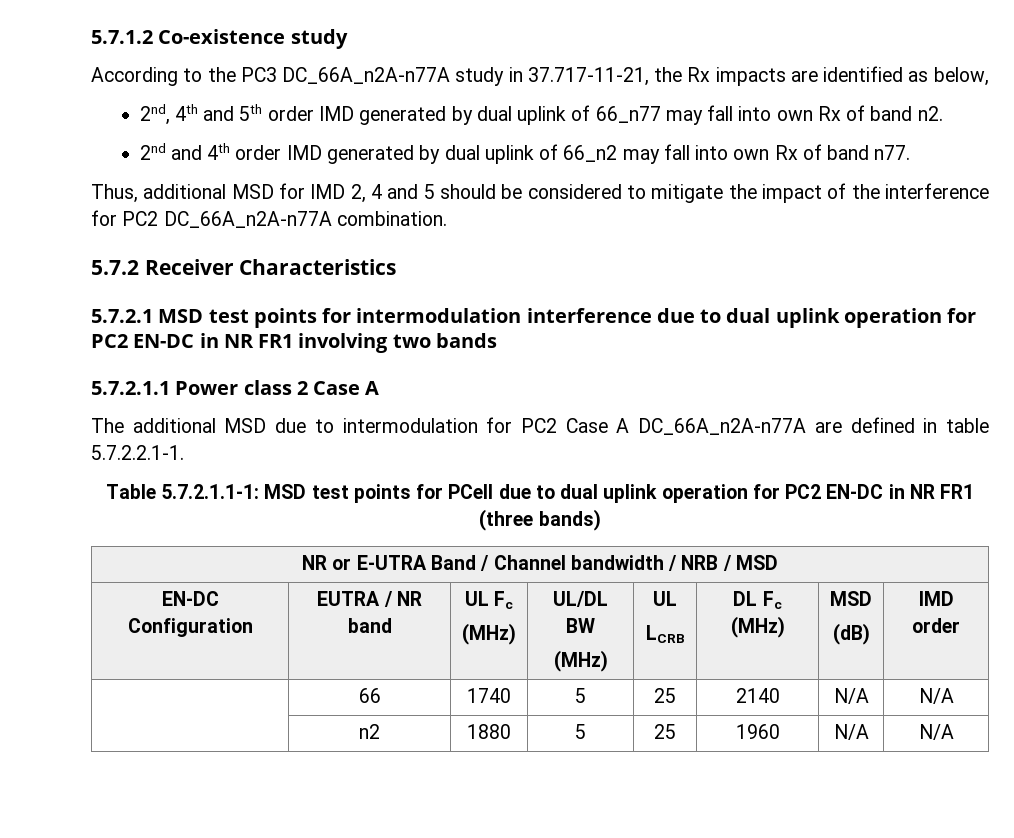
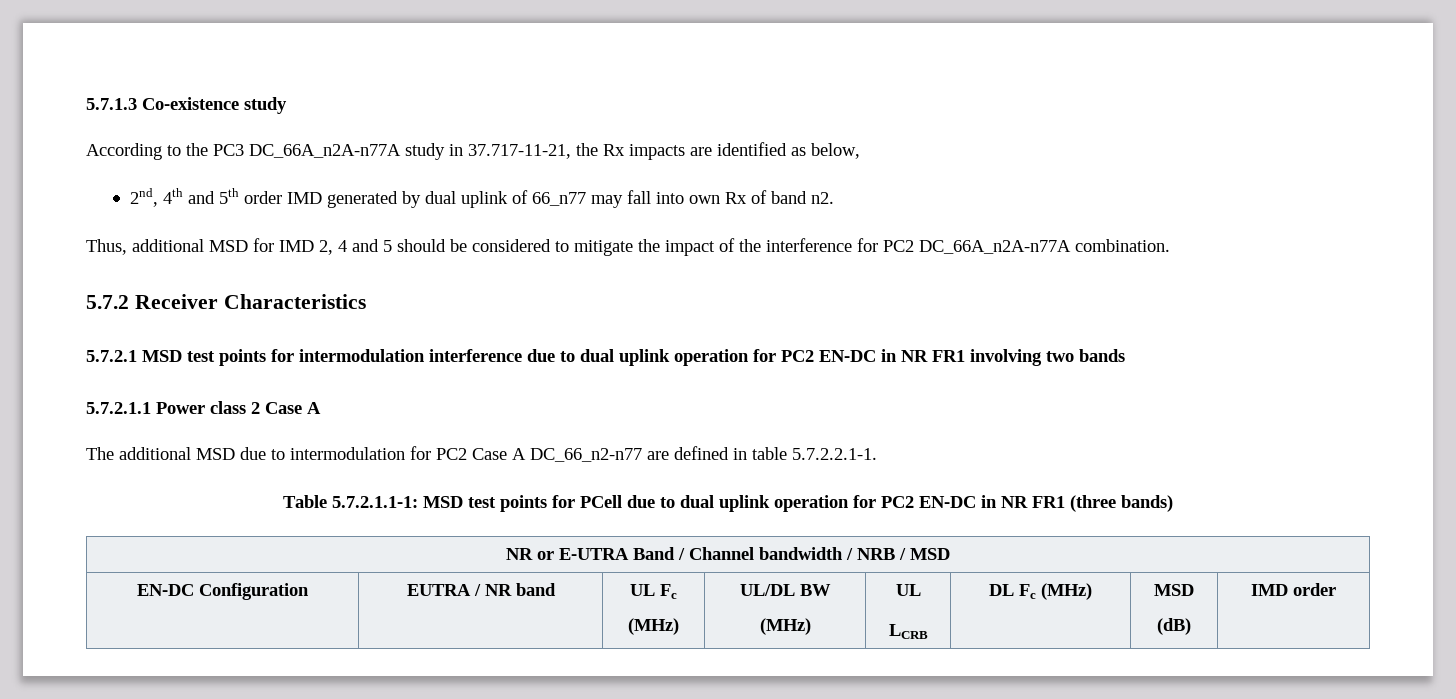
- 5.7.1.2 Co-existence study
+ 5.7.1.3 Co-existence study
- 2nd and 4th order IMD generated by dual uplink of 66_n2 may fall into own Rx of band n77.
- The additional MSD due to intermodulation for PC2 Case A DC_66A_n2A-n77A are defined in table 5.7.2.2.1-1.
+ The additional MSD due to intermodulation for PC2 Case A DC_66_n2-n77 are defined in table 5.7.2.2.1-1.
- | 66 | 1740 | 5 | 25 | 2140 | N/A | N/A
- | n2 | 1880 | 5 | 25 | 1960 | N/A | N/A

